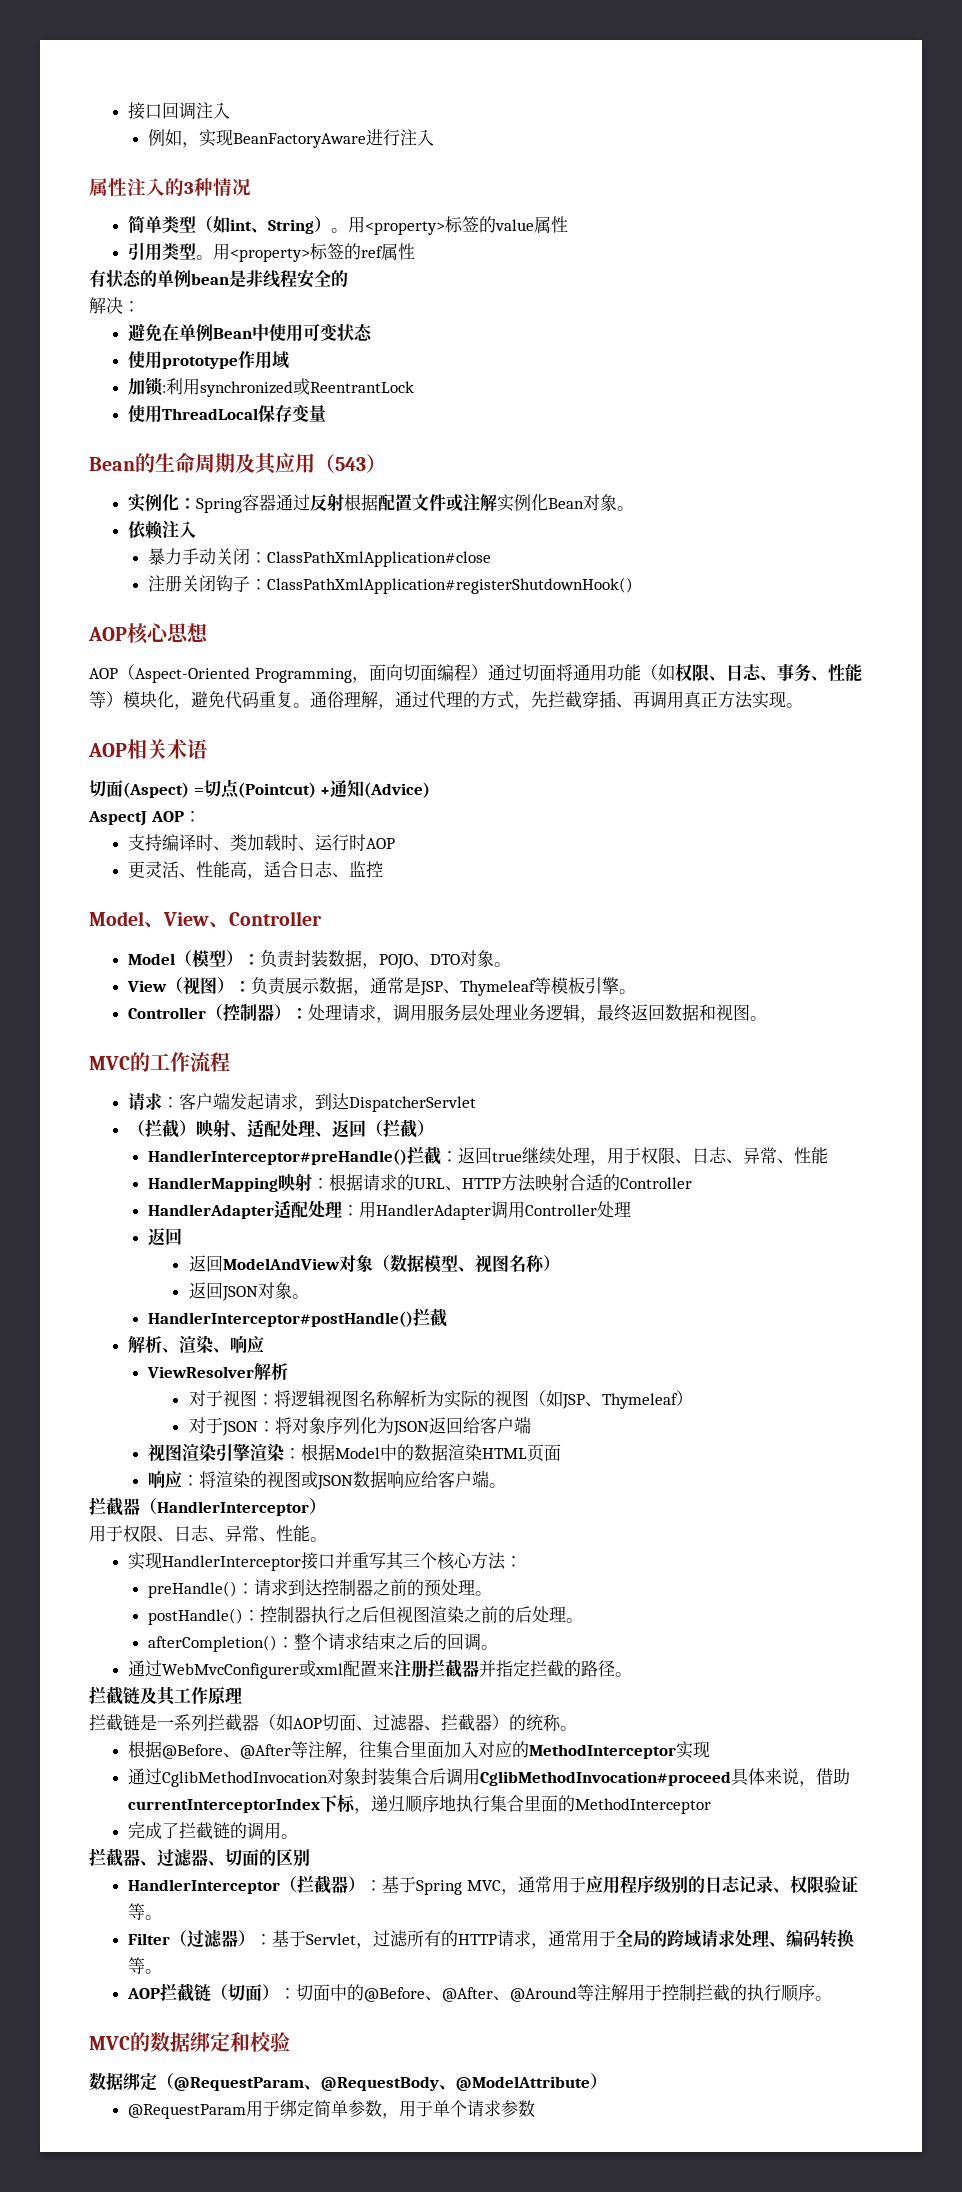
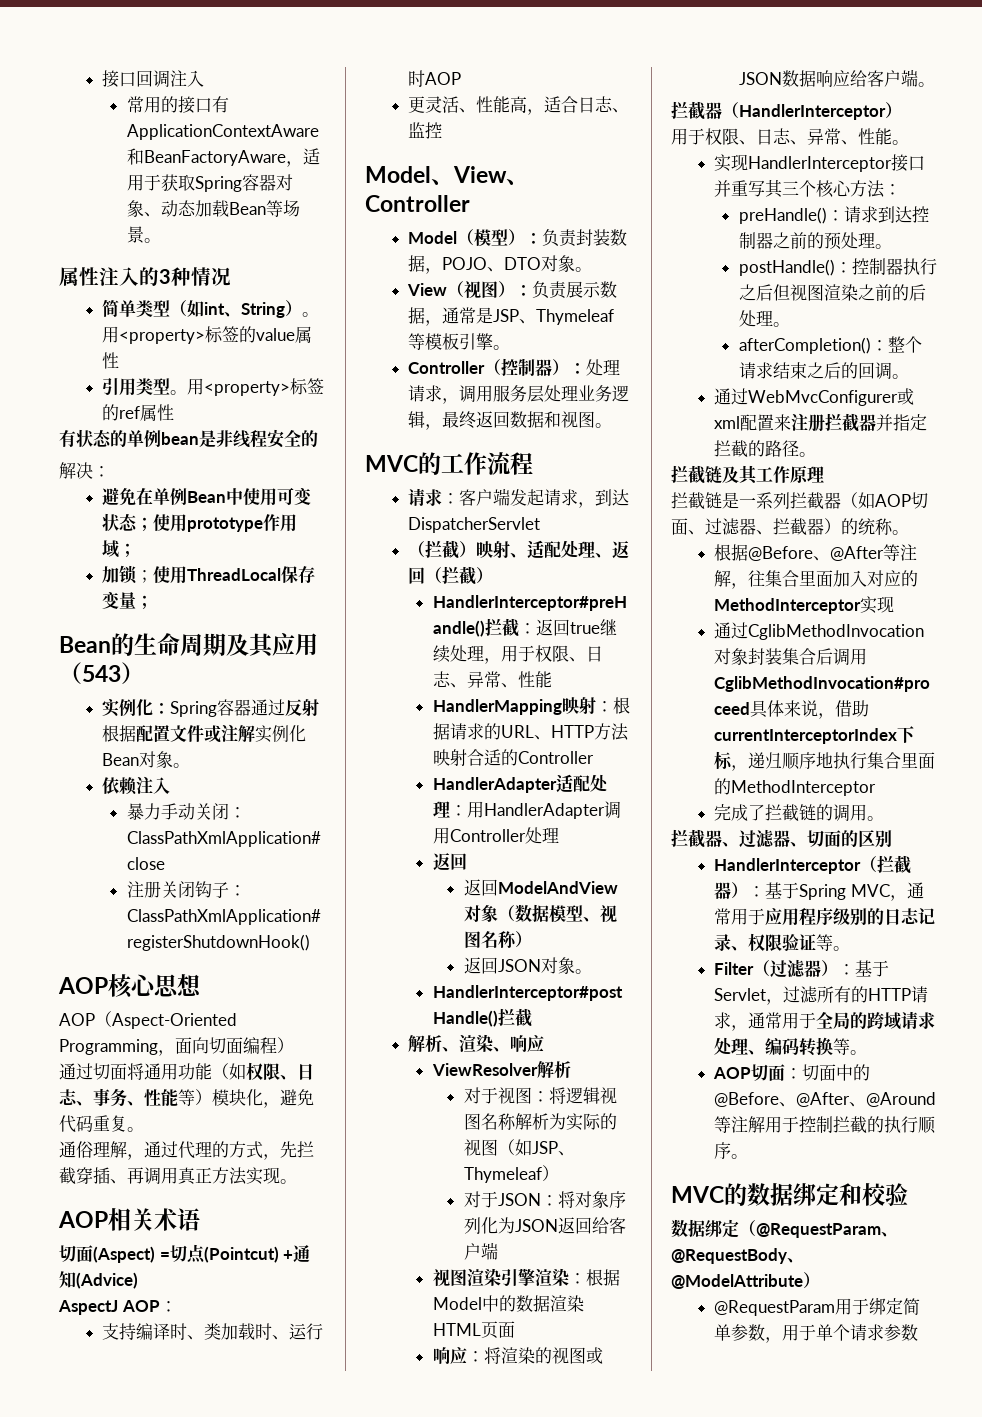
- 例如，实现BeanFactoryAware进行注入
+ 常用的接口有ApplicationContextAware和BeanFactoryAware，适用于获取Spring容器对象、动态加载Bean等场景。
- 避免在单例Bean中使用可变状态
- 使用prototype作用域
+ 避免在单例Bean中使用可变状态；使用prototype作用域；
- 加锁:利用synchronized或ReentrantLock
- 使用ThreadLocal保存变量
+ 加锁；使用ThreadLocal保存变量；
- AOP（Aspect-Oriented Programming，面向切面编程）通过切面将通用功能（如权限、日志、事务、性能等）模块化，避免代码重复。通俗理解，通过代理的方式，先拦截穿插、再调用真正方法实现。
+ AOP（Aspect-Oriented Programming，面向切面编程）
+ 通过切面将通用功能（如权限、日志、事务、性能等）模块化，避免代码重复。
+ 通俗理解，通过代理的方式，先拦截穿插、再调用真正方法实现。
- AOP拦截链（切面）：切面中的@Before、@After、@Around等注解用于控制拦截的执行顺序。
+ AOP切面：切面中的@Before、@After、@Around等注解用于控制拦截的执行顺序。

